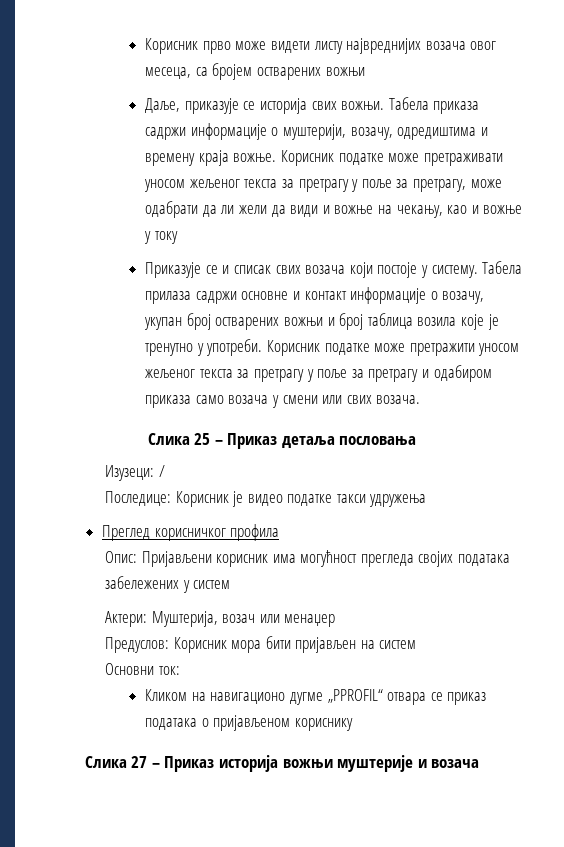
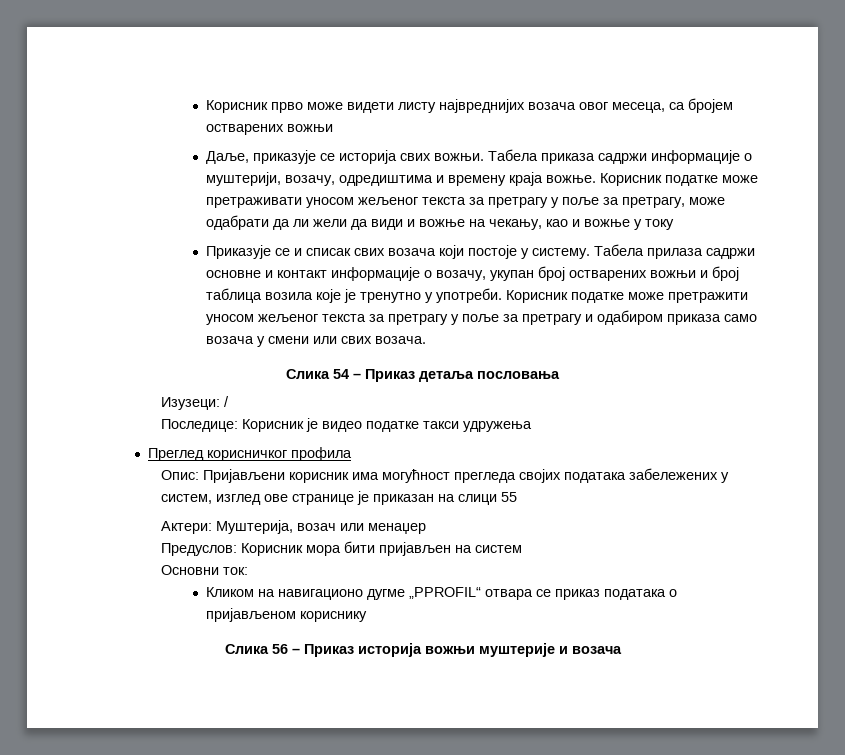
- Слика 25 – Приказ детаља пословања
+ Слика 54 – Приказ детаља пословања
- Опис: Пријављени корисник има могућност прегледа својих података забележених у систем
+ Опис: Пријављени корисник има могућност прегледа својих података забележених у систем, изглед ове странице је приказан на слици 55
- Слика 27 – Приказ историја вожњи муштерије и возача
+ Слика 56 – Приказ историја вожњи муштерије и возача

